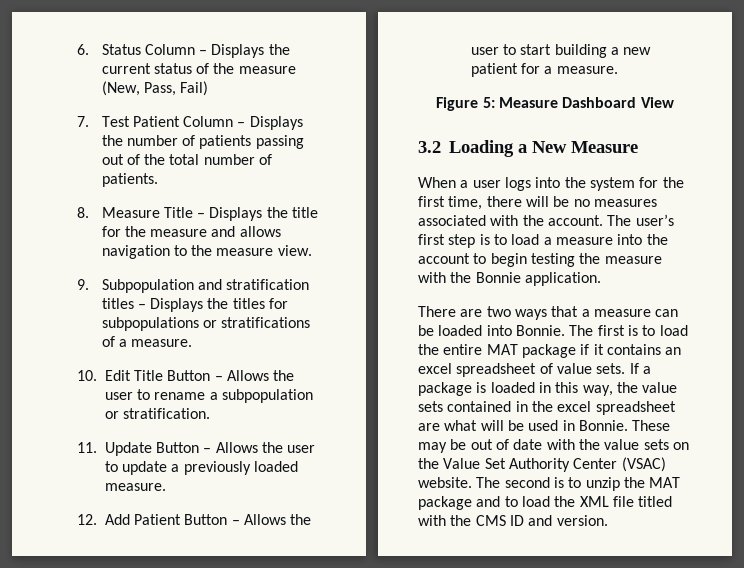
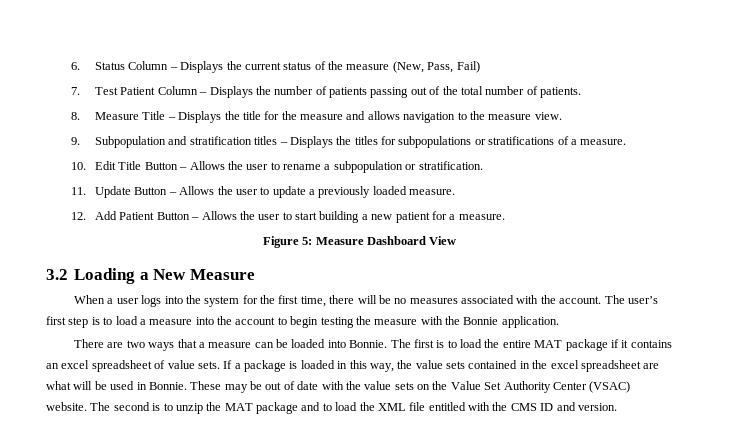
- The second is to unzip the MAT package and to load the XML file titled with the CMS ID and version.
+ The second is to unzip the MAT package and to load the XML file entitled with the CMS ID and version.

